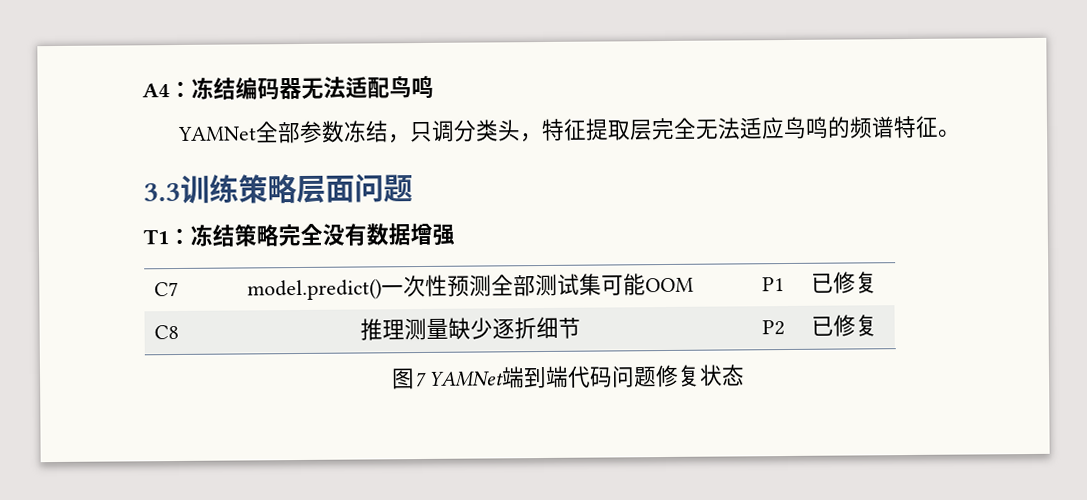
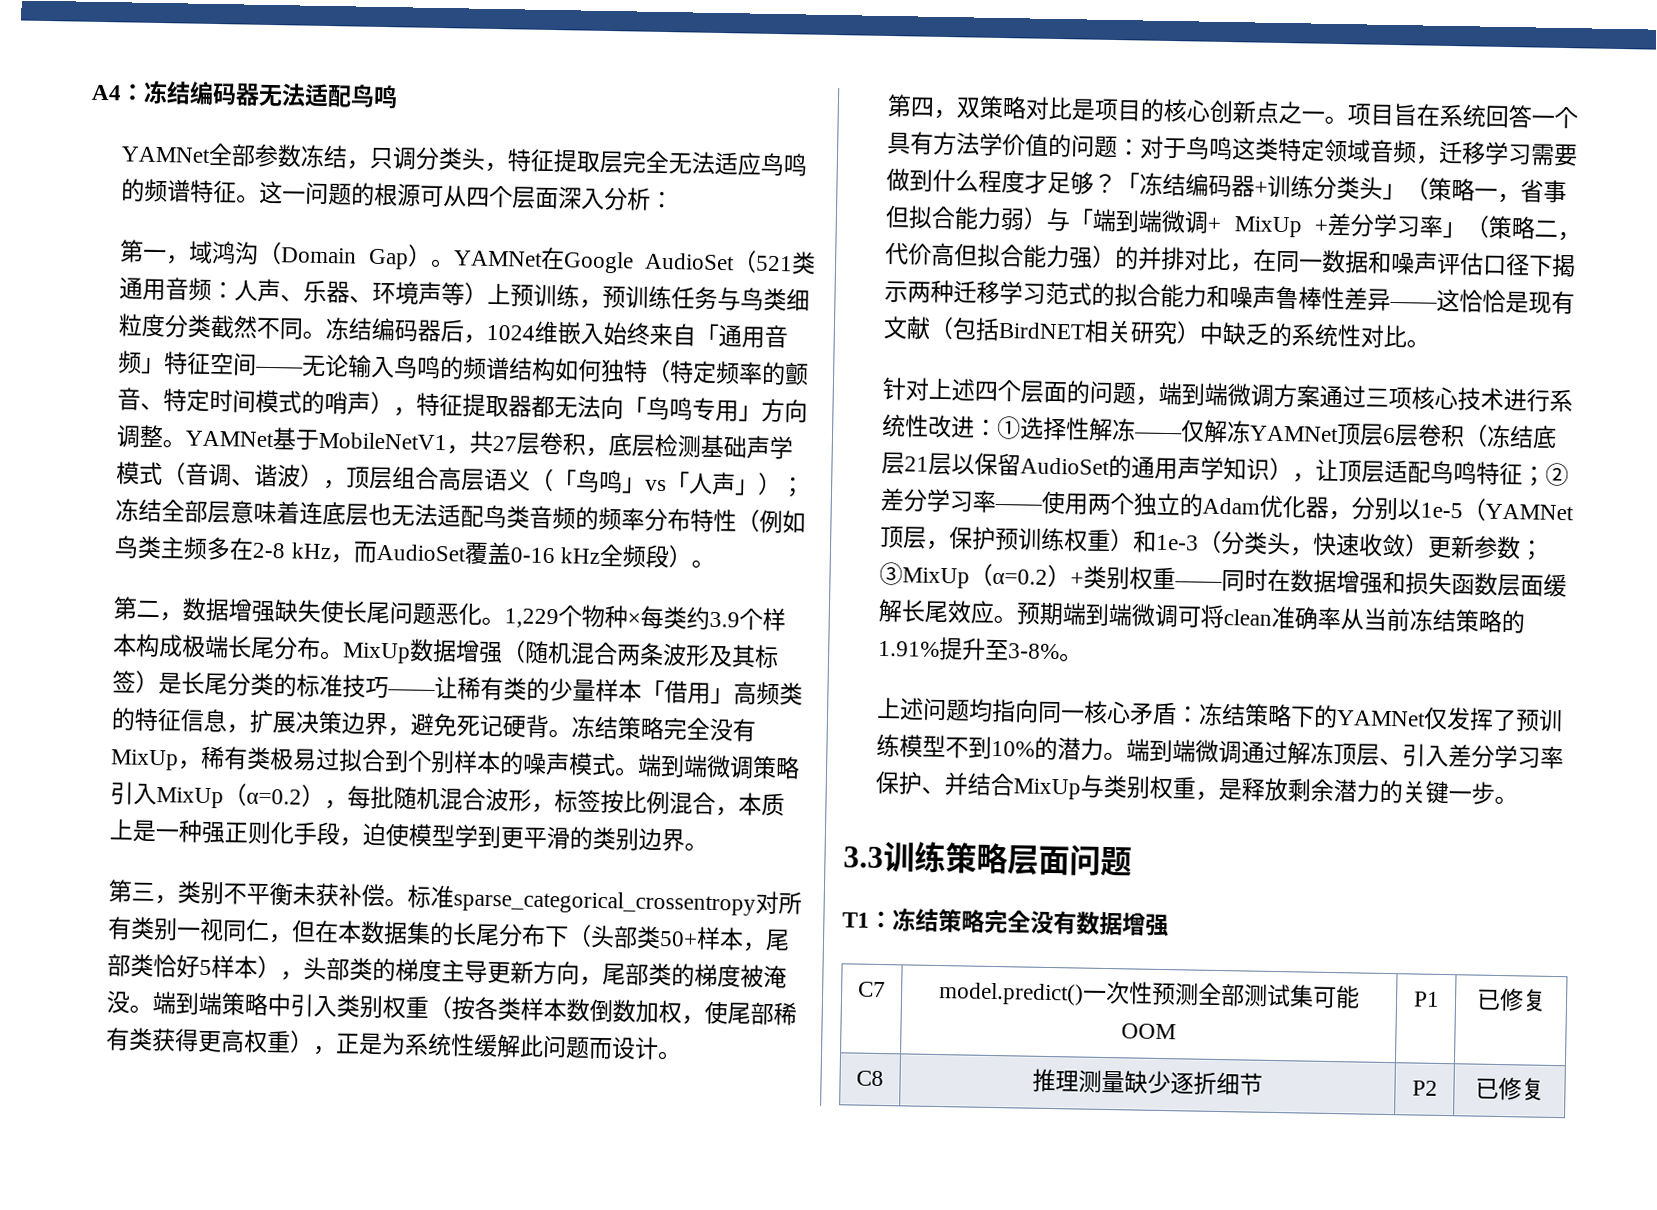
+ 这一问题的根源可从四个层面深入分析：
+ 第一，域鸿沟（Domain Gap）。YAMNet在Google AudioSet（521类通用音频：人声、乐器、环境声等）上预训练，预训练任务与鸟类细粒度分类截然不同。冻结编码器后，1024维嵌入始终来自「通用音频」特征空间——无论输入鸟鸣的频谱结构如何独特（特定频率的颤音、特定时间模式的哨声），特征提取器都无法向「鸟鸣专用」方向调整。YAMNet基于MobileNetV1，共27层卷积，底层检测基础声学模式（音调、谐波），顶层组合高层语义（「鸟鸣」vs「人声」）；冻结全部层意味着连底层也无法适配鸟类音频的频率分布特性（例如鸟类主频多在2-8 kHz，而AudioSet覆盖0-16 kHz全频段）。
+ 第二，数据增强缺失使长尾问题恶化。1,229个物种×每类约3.9个样本构成极端长尾分布。MixUp数据增强（随机混合两条波形及其标签）是长尾分类的标准技巧——让稀有类的少量样本「借用」高频类的特征信息，扩展决策边界，避免死记硬背。冻结策略完全没有MixUp，稀有类极易过拟合到个别样本的噪声模式。端到端微调策略引入MixUp（α=0.2），每批随机混合波形，标签按比例混合，本质上是一种强正则化手段，迫使模型学到更平滑的类别边界。
+ 第三，类别不平衡未获补偿。标准sparse_categorical_crossentropy对所有类别一视同仁，但在本数据集的长尾分布下（头部类50+样本，尾部类恰好5样本），头部类的梯度主导更新方向，尾部类的梯度被淹没。端到端策略中引入类别权重（按各类样本数倒数加权，使尾部稀有类获得更高权重），正是为系统性缓解此问题而设计。
+ 第四，双策略对比是项目的核心创新点之一。项目旨在系统回答一个具有方法学价值的问题：对于鸟鸣这类特定领域音频，迁移学习需要做到什么程度才足够？「冻结编码器+训练分类头」（策略一，省事但拟合能力弱）与「端到端微调+ MixUp +差分学习率」（策略二，代价高但拟合能力强）的并排对比，在同一数据和噪声评估口径下揭示两种迁移学习范式的拟合能力和噪声鲁棒性差异——这恰恰是现有文献（包括BirdNET相关研究）中缺乏的系统性对比。
+ 针对上述四个层面的问题，端到端微调方案通过三项核心技术进行系统性改进：①选择性解冻——仅解冻YAMNet顶层6层卷积（冻结底层21层以保留AudioSet的通用声学知识），让顶层适配鸟鸣特征；②差分学习率——使用两个独立的Adam优化器，分别以1e-5（YAMNet顶层，保护预训练权重）和1e-3（分类头，快速收敛）更新参数；③MixUp（α=0.2）+类别权重——同时在数据增强和损失函数层面缓解长尾效应。预期端到端微调可将clean准确率从当前冻结策略的1.91%提升至3-8%。
+ 上述问题均指向同一核心矛盾：冻结策略下的YAMNet仅发挥了预训练模型不到10%的潜力。端到端微调通过解冻顶层、引入差分学习率保护、并结合MixUp与类别权重，是释放剩余潜力的关键一步。
- 图7 YAMNet端到端代码问题修复状态

